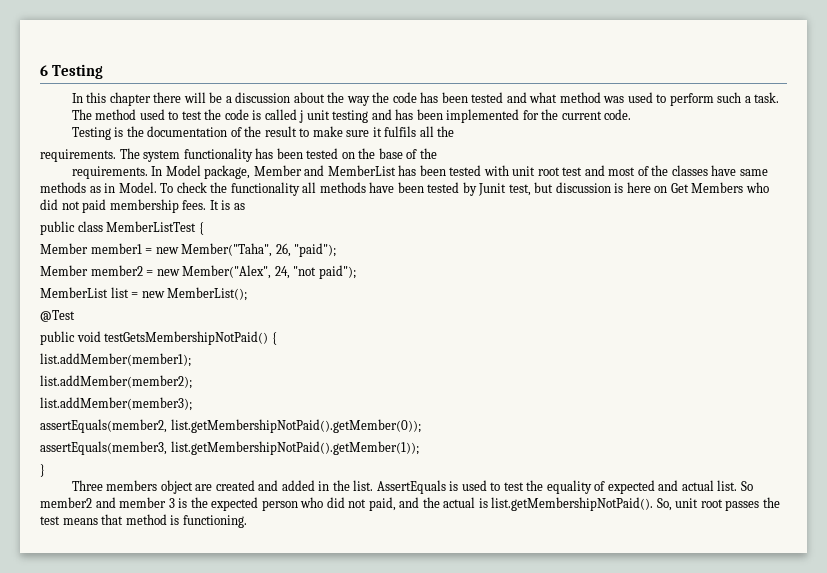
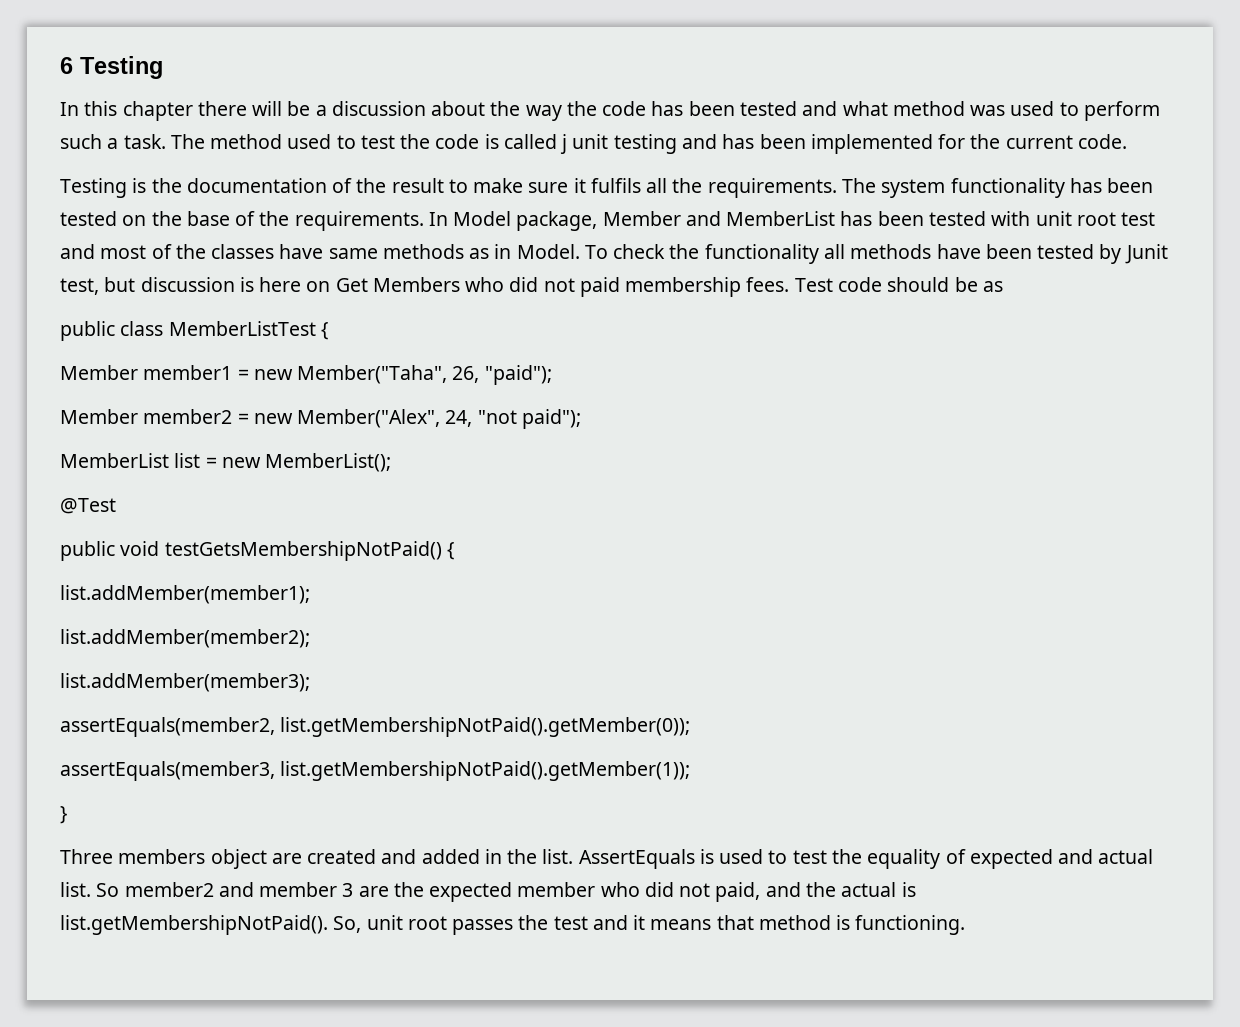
- In this chapter there will be a discussion about the way the code has been tested and what method was used to perform such a task.
- The method used to test the code is called j unit testing and has been implemented for the current code.
+ In this chapter there will be a discussion about the way the code has been tested and what method was used to perform such a task. The method used to test the code is called j unit testing and has been implemented for the current code.
- Testing is the documentation of the result to make sure it fulfils all the
- requirements.
+ Testing is the documentation of the result to make sure it fulfils all the requirements.
- The system functionality has been tested on the base of the
- requirements.
+ The system functionality has been tested on the base of the requirements.
- It is as
+ Test code should be as
- So member2 and member 3 is the expected person who did not paid, and the actual is list.getMembershipNotPaid(). So, unit root passes the test means that method is functioning.
+ So member2 and member 3 are the expected member who did not paid, and the actual is list.getMembershipNotPaid(). So, unit root passes the test and it means that method is functioning.

